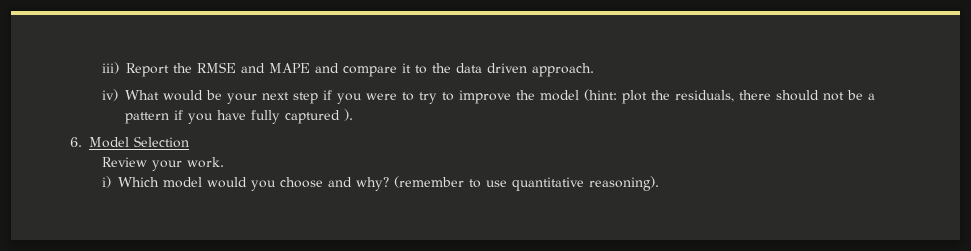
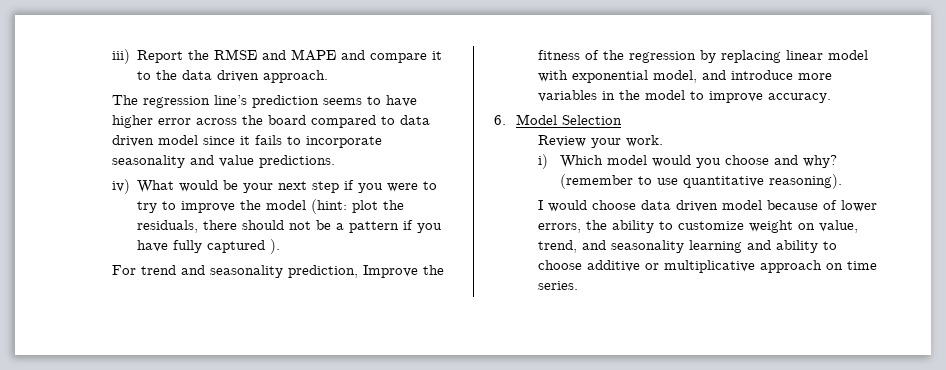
+ The regression line’s prediction seems to have higher error across the board compared to data driven model since it fails to incorporate seasonality and value predictions.
+ For trend and seasonality prediction, Improve the fitness of the regression by replacing linear model with exponential model, and introduce more variables in the model to improve accuracy.
+ I would choose data driven model because of lower errors, the ability to customize weight on value, trend, and seasonality learning and ability to choose additive or multiplicative approach on time series.

